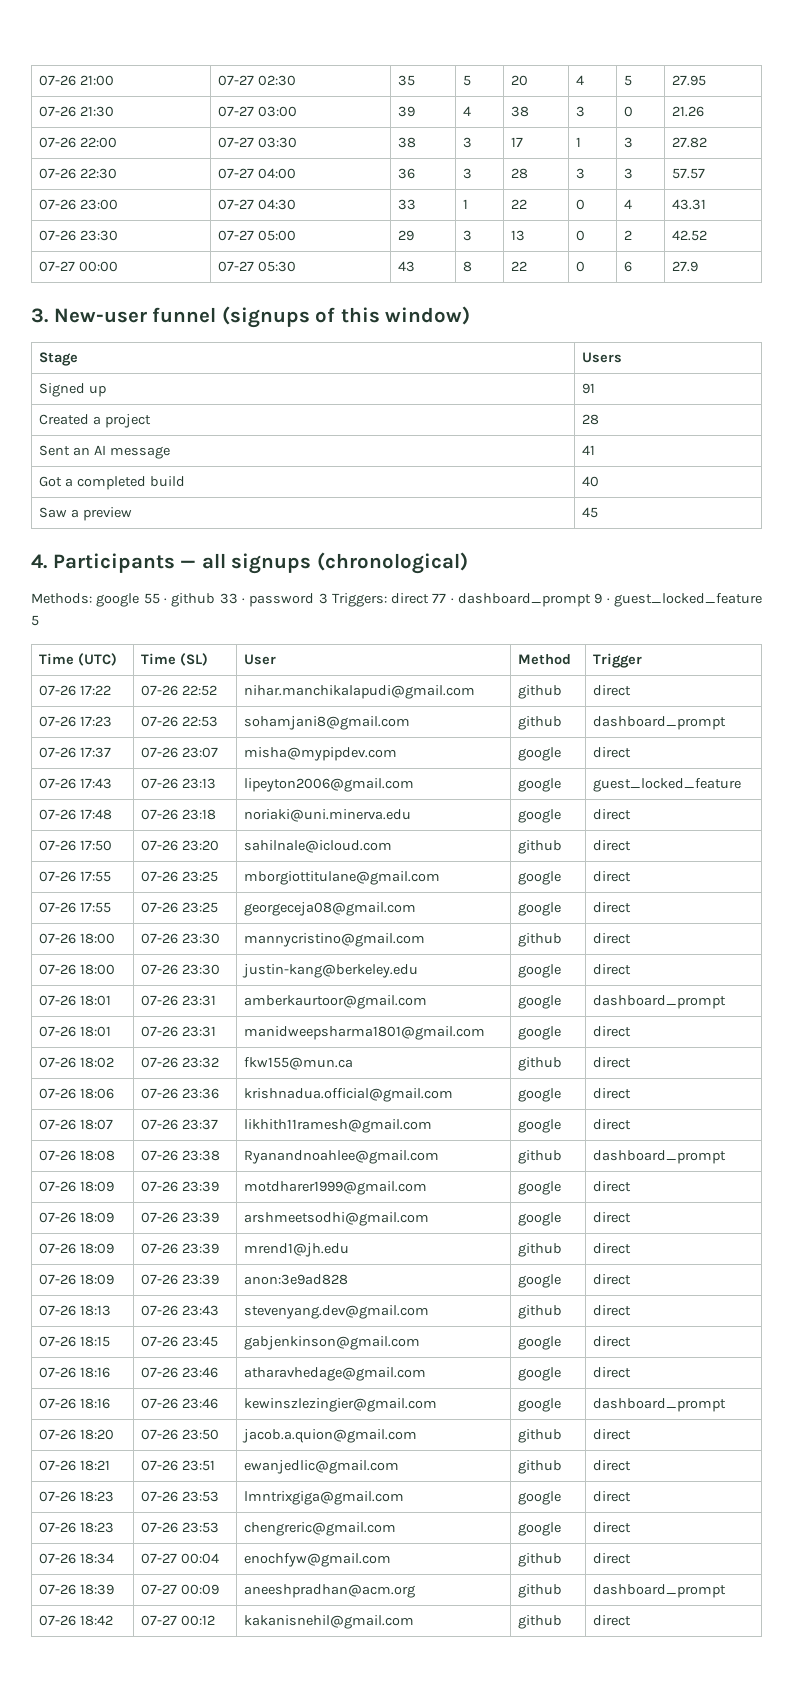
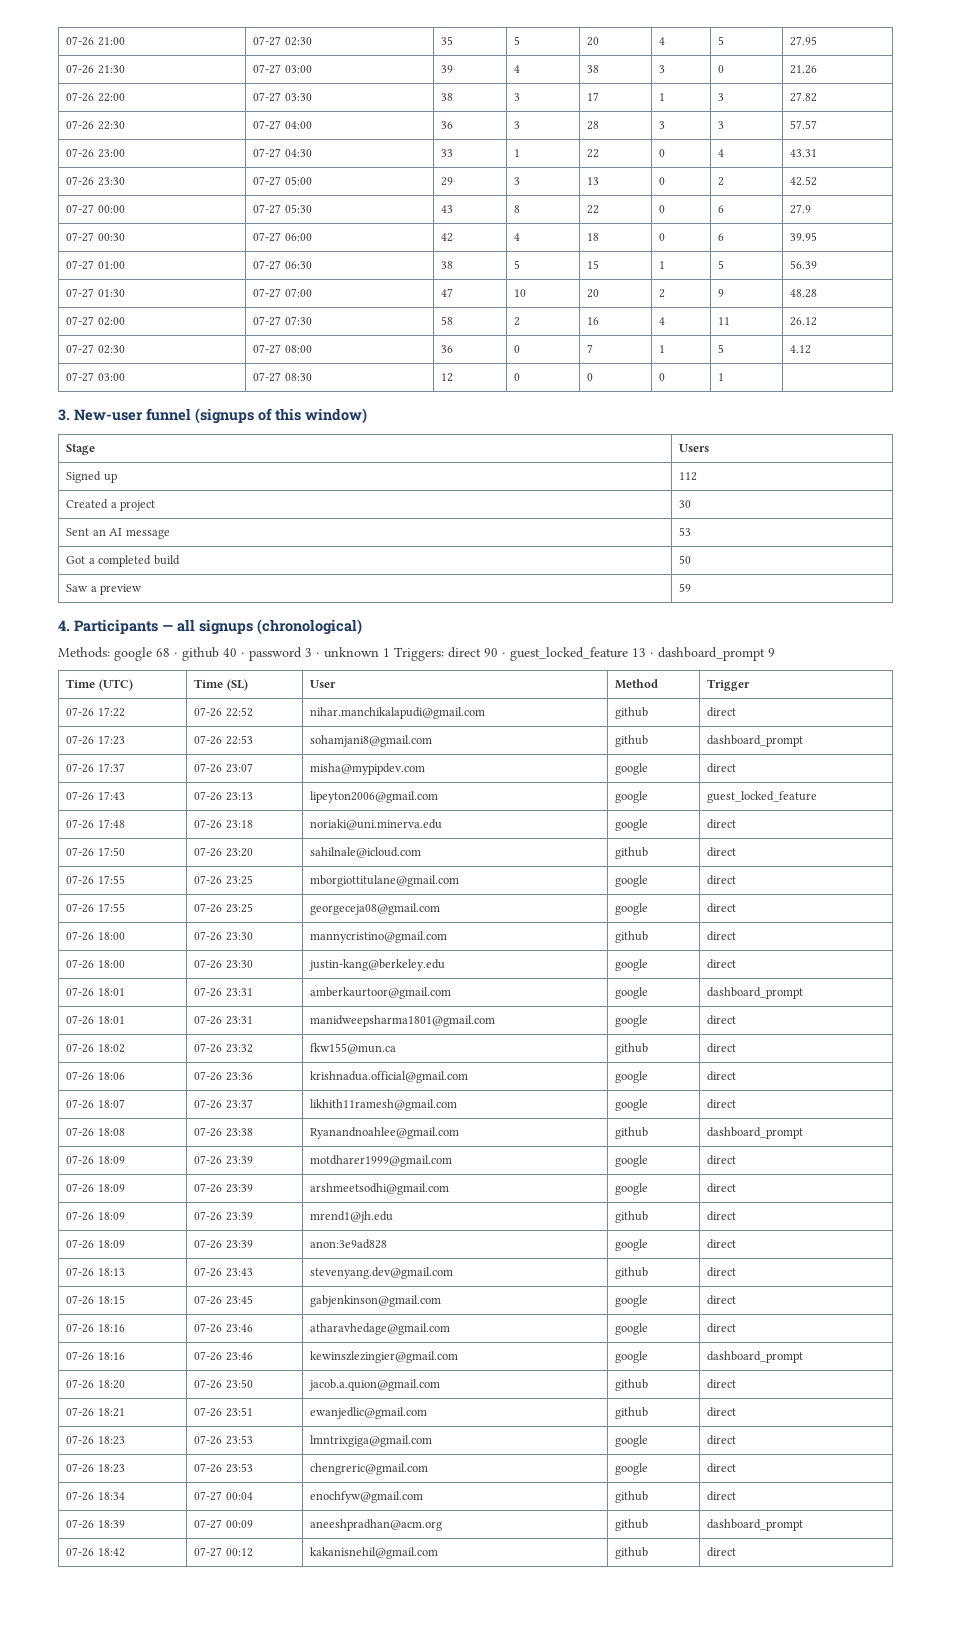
+ 07-27 00:30 | 07-27 06:00 | 42 | 4 | 18 | 0 | 6 | 39.95
+ 07-27 01:00 | 07-27 06:30 | 38 | 5 | 15 | 1 | 5 | 56.39
+ 07-27 01:30 | 07-27 07:00 | 47 | 10 | 20 | 2 | 9 | 48.28
+ 07-27 02:00 | 07-27 07:30 | 58 | 2 | 16 | 4 | 11 | 26.12
+ 07-27 02:30 | 07-27 08:00 | 36 | 0 | 7 | 1 | 5 | 4.12
+ 07-27 03:00 | 07-27 08:30 | 12 | 0 | 0 | 0 | 1 |
- Signed up | 91
+ Signed up | 112
- Created a project | 28
+ Created a project | 30
- Sent an AI message | 41
+ Sent an AI message | 53
- Got a completed build | 40
+ Got a completed build | 50
- Saw a preview | 45
+ Saw a preview | 59
- Methods: google 55 · github 33 · password 3 Triggers: direct 77 · dashboard_prompt 9 · guest_locked_feature 5
+ Methods: google 68 · github 40 · password 3 · unknown 1 Triggers: direct 90 · guest_locked_feature 13 · dashboard_prompt 9

